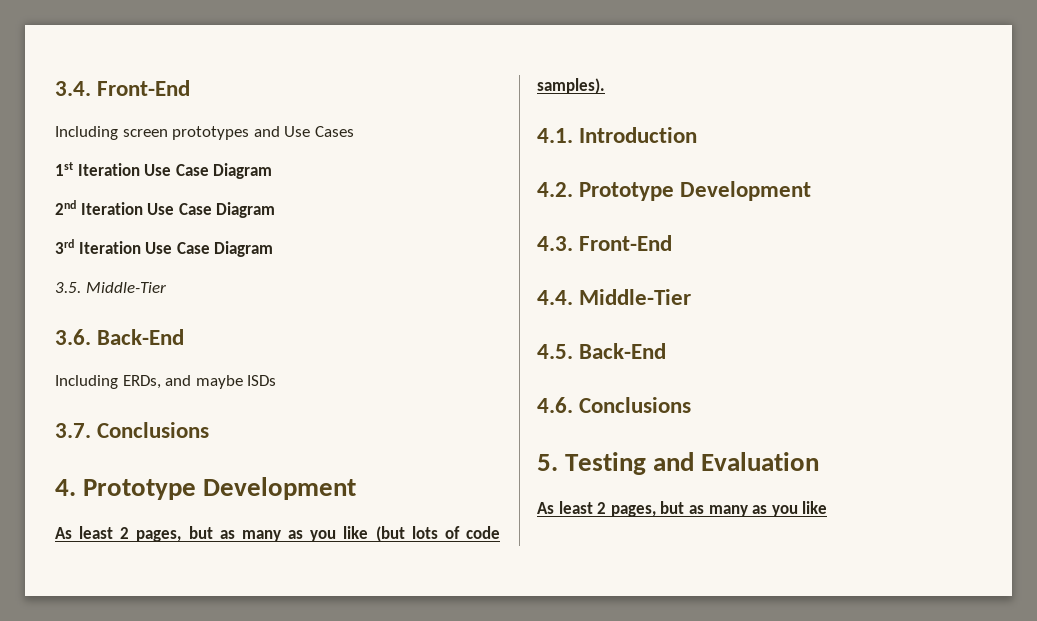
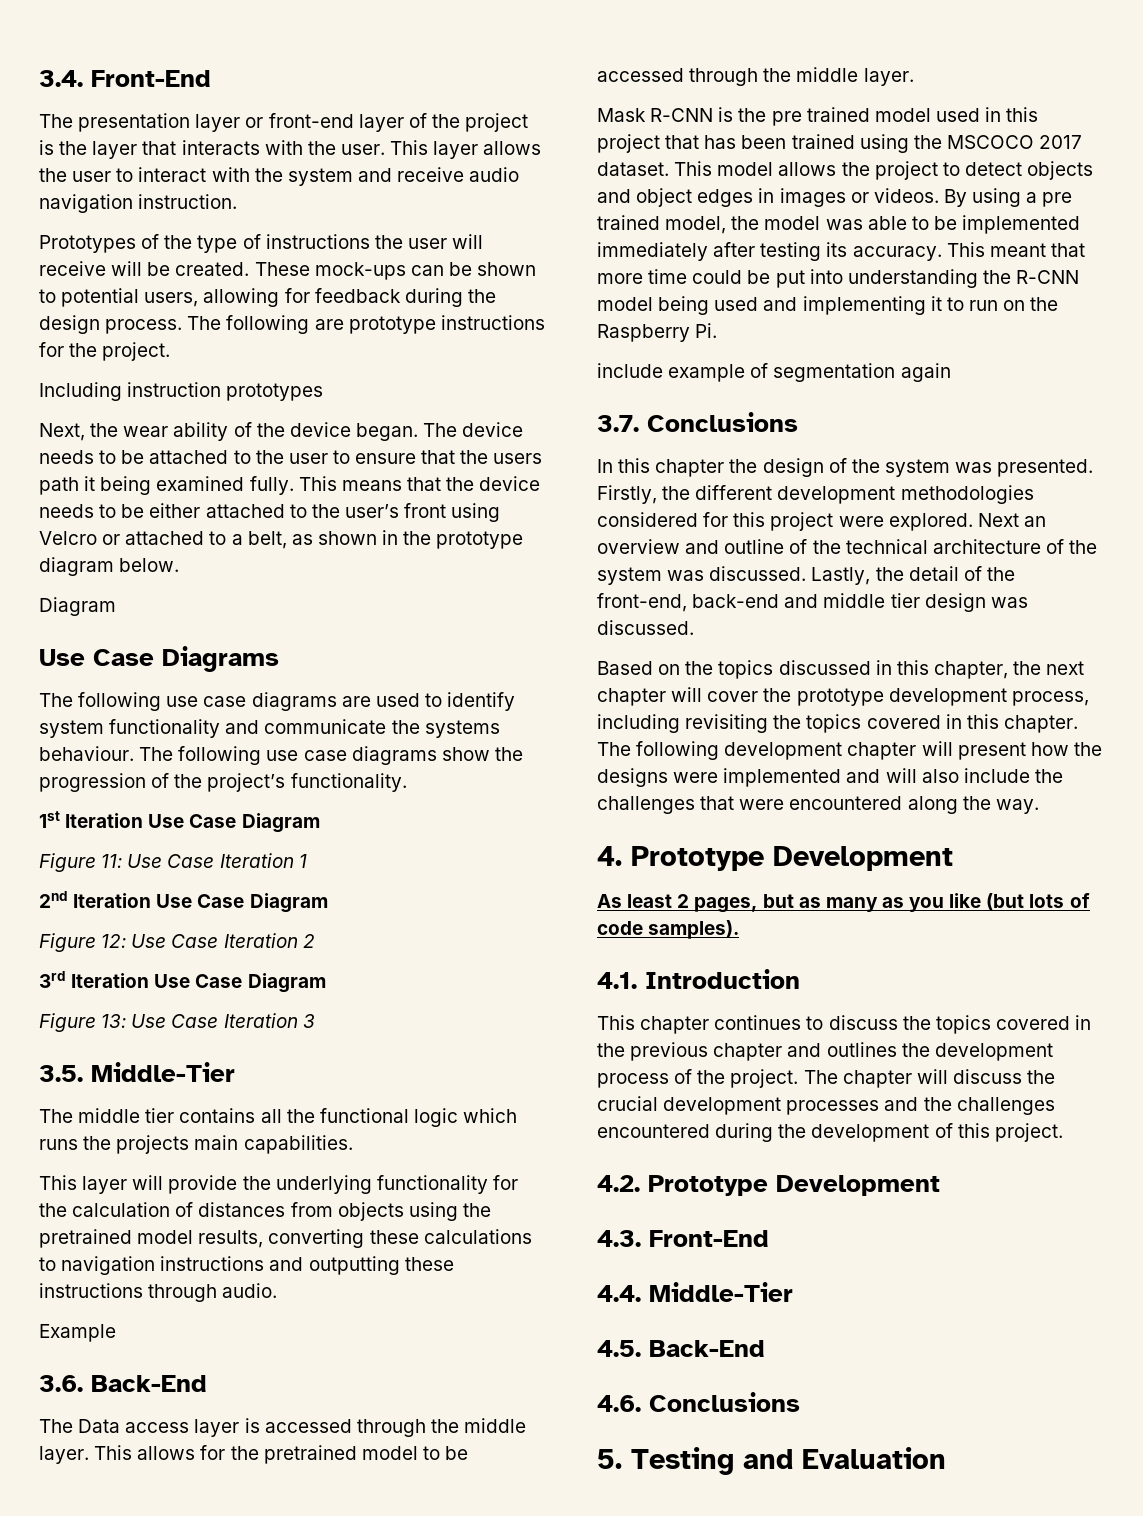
- Including screen prototypes and Use Cases
+ The presentation layer or front-end layer of the project is the layer that interacts with the user. This layer allows the user to interact with the system and receive audio navigation instruction.
+ Prototypes of the type of instructions the user will receive will be created. These mock-ups can be shown to potential users, allowing for feedback during the design process. The following are prototype instructions for the project.
+ Including instruction prototypes
+ Next, the wear ability of the device began. The device needs to be attached to the user to ensure that the users path it being examined fully. This means that the device needs to be either attached to the user’s front using Velcro or attached to a belt, as shown in the prototype diagram below.
+ Diagram
+ Use Case Diagrams
+ The following use case diagrams are used to identify system functionality and communicate the systems behaviour. The following use case diagrams show the progression of the project’s functionality.
+ Figure 11: Use Case Iteration 1
+ Figure 12: Use Case Iteration 2
+ Figure 13: Use Case Iteration 3
  3.5. Middle-Tier
+ The middle tier contains all the functional logic which runs the projects main capabilities.
+ This layer will provide the underlying functionality for the calculation of distances from objects using the pretrained model results, converting these calculations to navigation instructions and outputting these instructions through audio.
+ Example
  3.6. Back-End
- Including ERDs, and maybe ISDs
+ The Data access layer is accessed through the middle layer. This allows for the pretrained model to be accessed through the middle layer.
+ Mask R-CNN is the pre trained model used in this project that has been trained using the MSCOCO 2017 dataset. This model allows the project to detect objects and object edges in images or videos. By using a pre trained model, the model was able to be implemented immediately after testing its accuracy. This meant that more time could be put into understanding the R-CNN model being used and implementing it to run on the Raspberry Pi.
+ include example of segmentation again
  3.7. Conclusions
+ In this chapter the design of the system was presented. Firstly, the different development methodologies considered for this project were explored. Next an overview and outline of the technical architecture of the system was discussed. Lastly, the detail of the front-end, back-end and middle tier design was discussed.
+ Based on the topics discussed in this chapter, the next chapter will cover the prototype development process, including revisiting the topics covered in this chapter. The following development chapter will present how the designs were implemented and will also include the challenges that were encountered along the way.
+ This chapter continues to discuss the topics covered in the previous chapter and outlines the development process of the project. The chapter will discuss the crucial development processes and the challenges encountered during the development of this project.
  5. Testing and Evaluation
- As least 2 pages, but as many as you like

